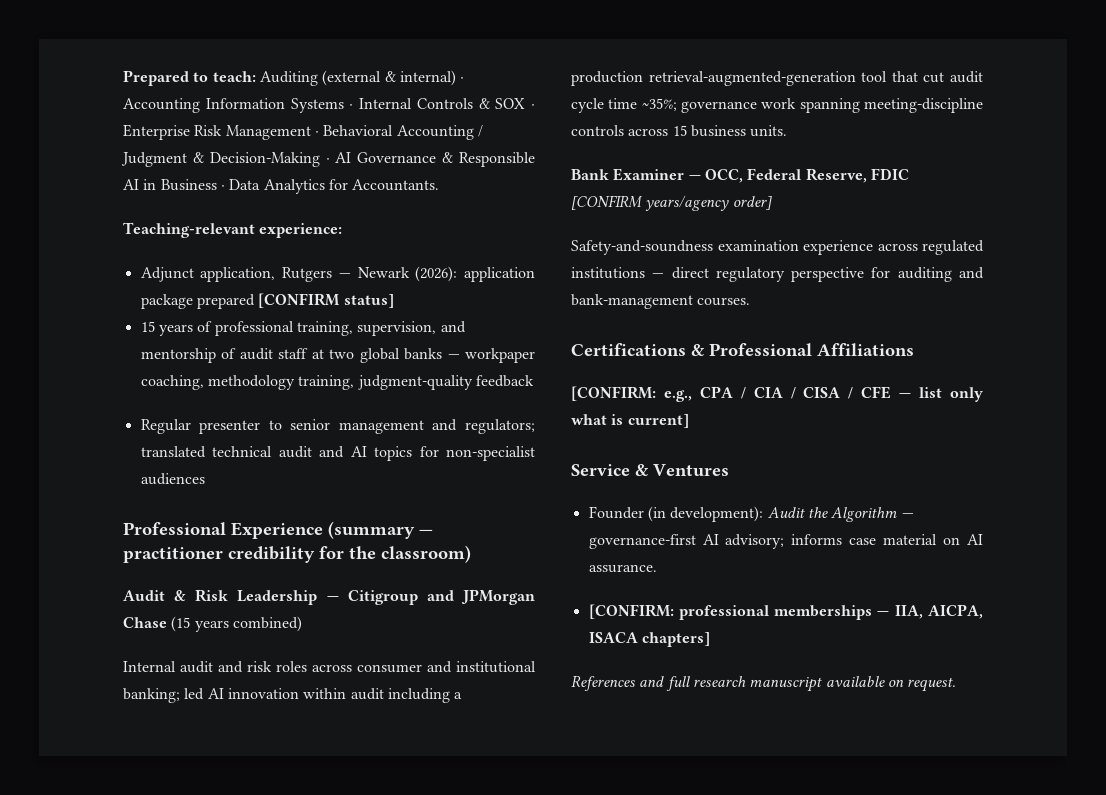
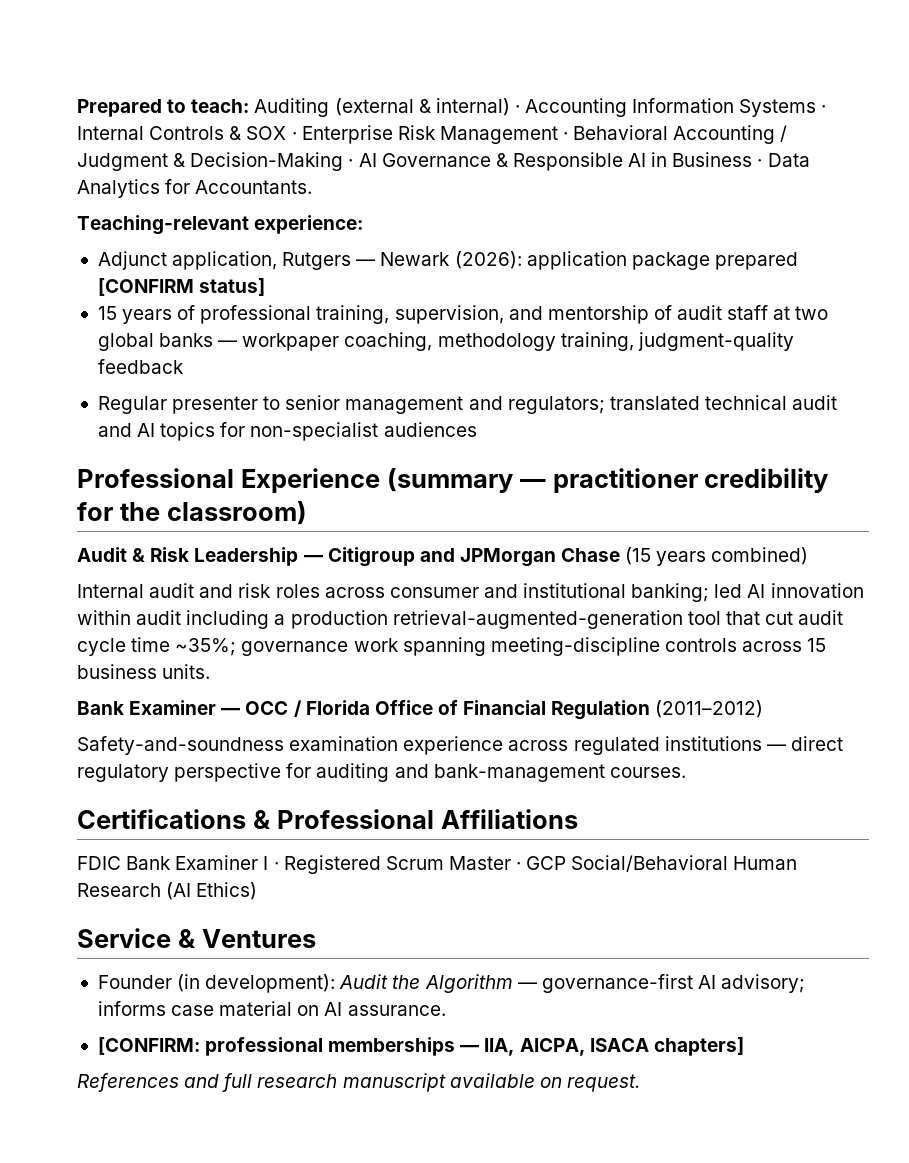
- Bank Examiner — OCC, Federal Reserve, FDIC [CONFIRM years/agency order]
+ Bank Examiner — OCC / Florida Office of Financial Regulation (2011–2012)
- [CONFIRM: e.g., CPA / CIA / CISA / CFE — list only what is current]
+ FDIC Bank Examiner I · Registered Scrum Master · GCP Social/Behavioral Human Research (AI Ethics)

